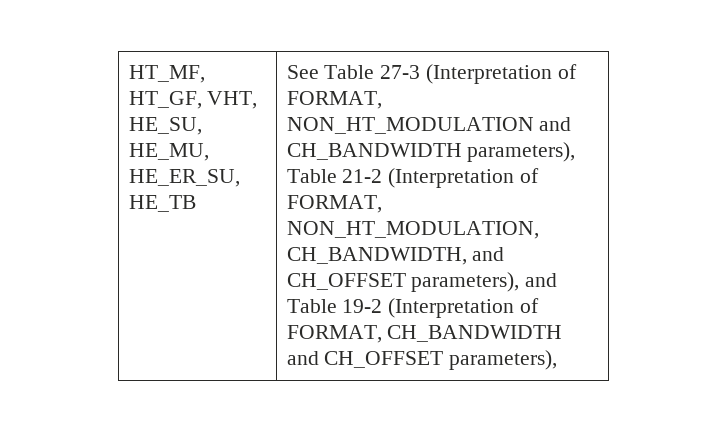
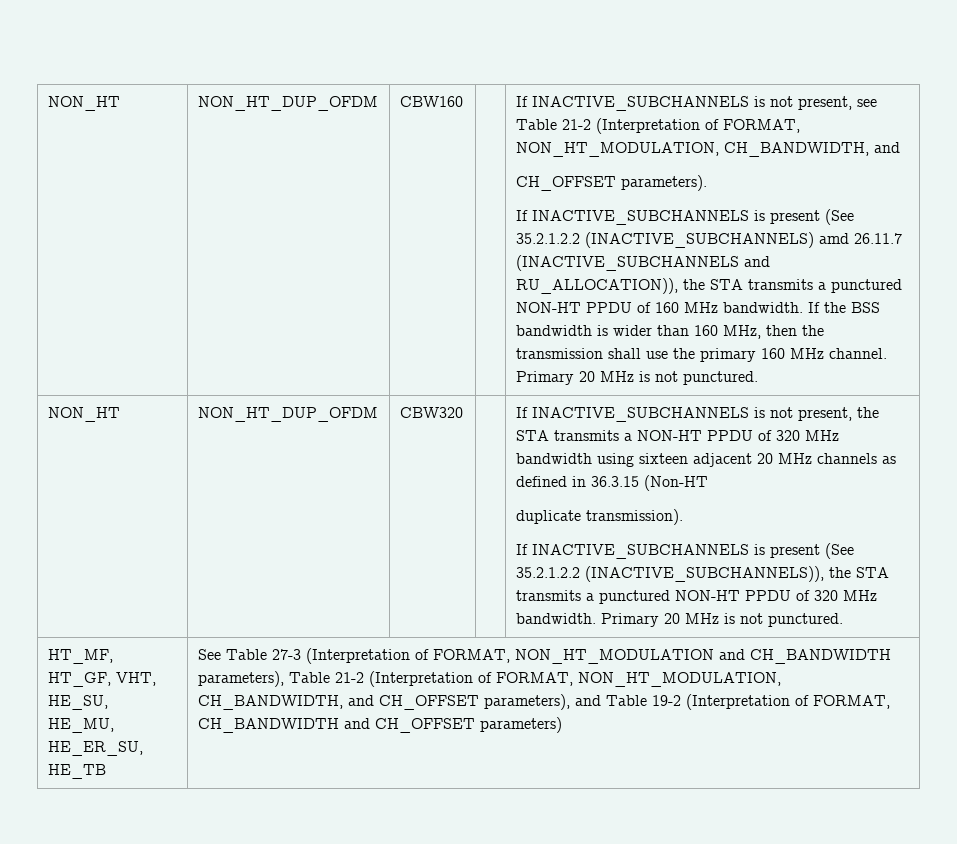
+ NON_HT | NON_HT_DUP_OFDM | CBW160 | | If INACTIVE_SUBCHANNELS is not present, see Table 21-2 (Interpretation of FORMAT, NON_HT_MODULATION, CH_BANDWIDTH, and
+ CH_OFFSET parameters).
+ If INACTIVE_SUBCHANNELS is present (See 35.2.1.2.2 (INACTIVE_SUBCHANNELS) amd 26.11.7 (INACTIVE_SUBCHANNELS and RU_ALLOCATION)), the STA transmits a punctured NON-HT PPDU of 160 MHz bandwidth. If the BSS bandwidth is wider than 160 MHz, then the transmission shall use the primary 160 MHz channel. Primary 20 MHz is not punctured.
+ NON_HT | NON_HT_DUP_OFDM | CBW320 | | If INACTIVE_SUBCHANNELS is not present, the STA transmits a NON-HT PPDU of 320 MHz bandwidth using sixteen adjacent 20 MHz channels as defined in 36.3.15 (Non-HT
+ duplicate transmission).
+ If INACTIVE_SUBCHANNELS is present (See 35.2.1.2.2 (INACTIVE_SUBCHANNELS)), the STA transmits a punctured NON-HT PPDU of 320 MHz bandwidth. Primary 20 MHz is not punctured.
- HT_MF, HT_GF, VHT, HE_SU, HE_MU, HE_ER_SU, HE_TB | See Table 27-3 (Interpretation of FORMAT, NON_HT_MODULATION and CH_BANDWIDTH parameters), Table 21-2 (Interpretation of FORMAT, NON_HT_MODULATION, CH_BANDWIDTH, and CH_OFFSET parameters), and Table 19-2 (Interpretation of FORMAT, CH_BANDWIDTH and CH_OFFSET parameters),
+ HT_MF, HT_GF, VHT, HE_SU, HE_MU, HE_ER_SU, HE_TB | See Table 27-3 (Interpretation of FORMAT, NON_HT_MODULATION and CH_BANDWIDTH parameters), Table 21-2 (Interpretation of FORMAT, NON_HT_MODULATION, CH_BANDWIDTH, and CH_OFFSET parameters), and Table 19-2 (Interpretation of FORMAT, CH_BANDWIDTH and CH_OFFSET parameters)

